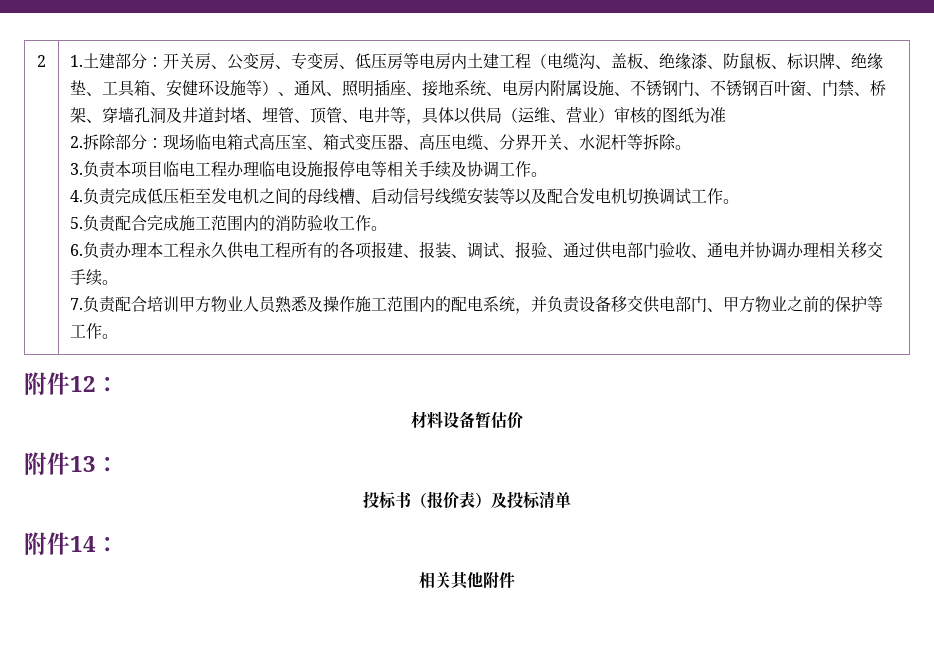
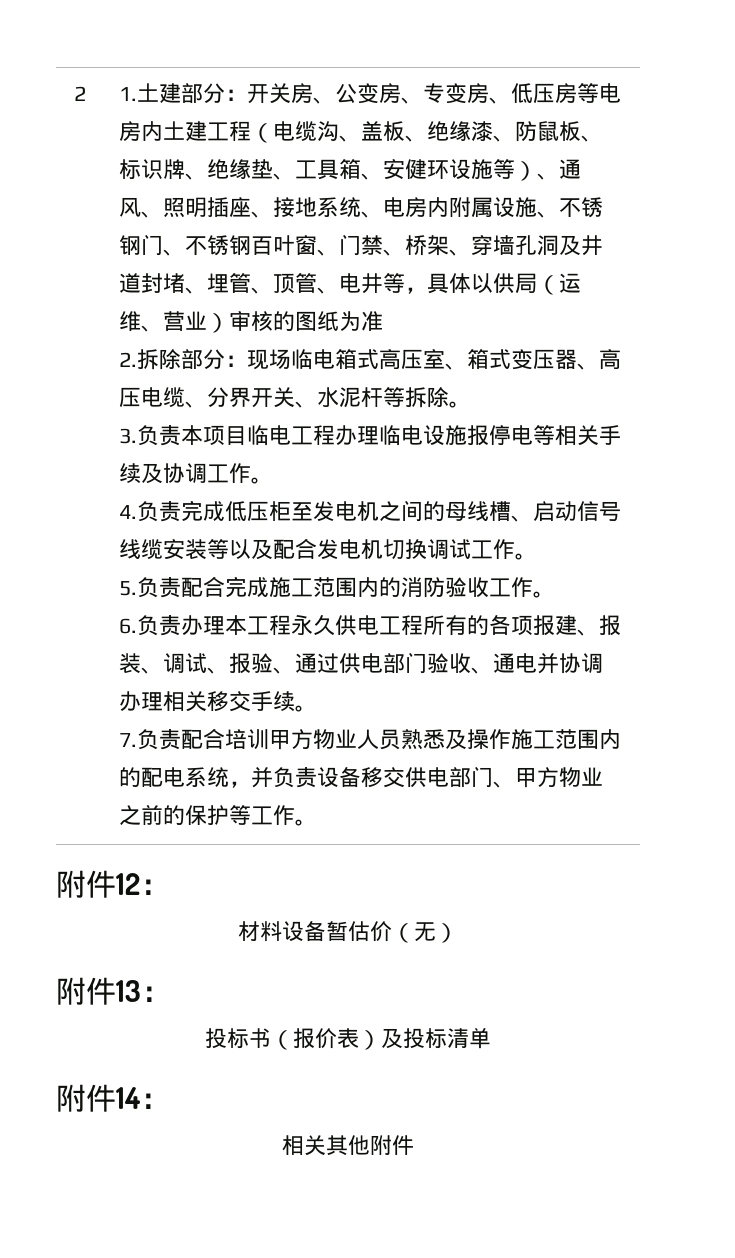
- 材料设备暂估价
+ 材料设备暂估价（无）

